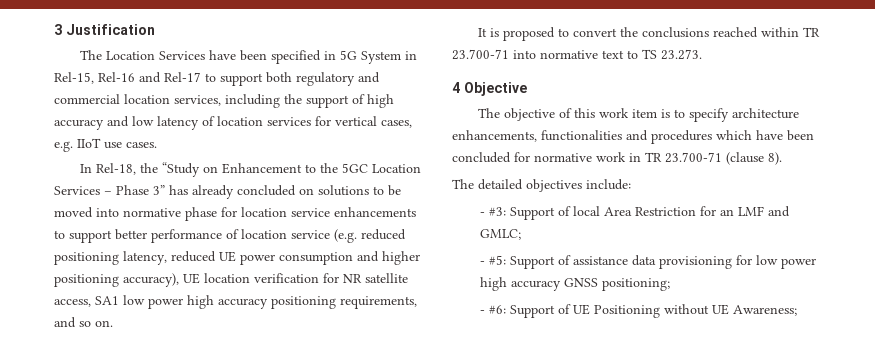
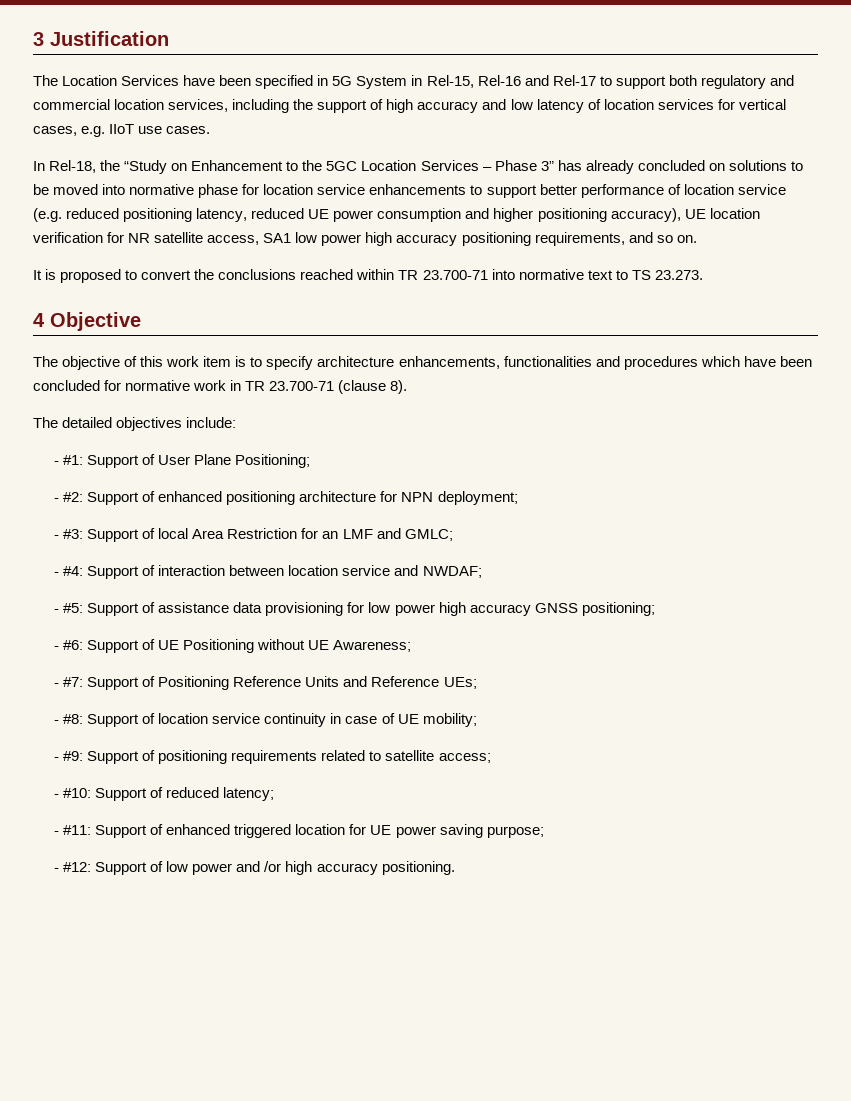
+ - #1: Support of User Plane Positioning;
+ - #2: Support of enhanced positioning architecture for NPN deployment;
+ - #4: Support of interaction between location service and NWDAF;
+ - #7: Support of Positioning Reference Units and Reference UEs;
+ - #8: Support of location service continuity in case of UE mobility;
+ - #9: Support of positioning requirements related to satellite access;
+ - #10: Support of reduced latency;
+ - #11: Support of enhanced triggered location for UE power saving purpose;
+ - #12: Support of low power and /or high accuracy positioning.

